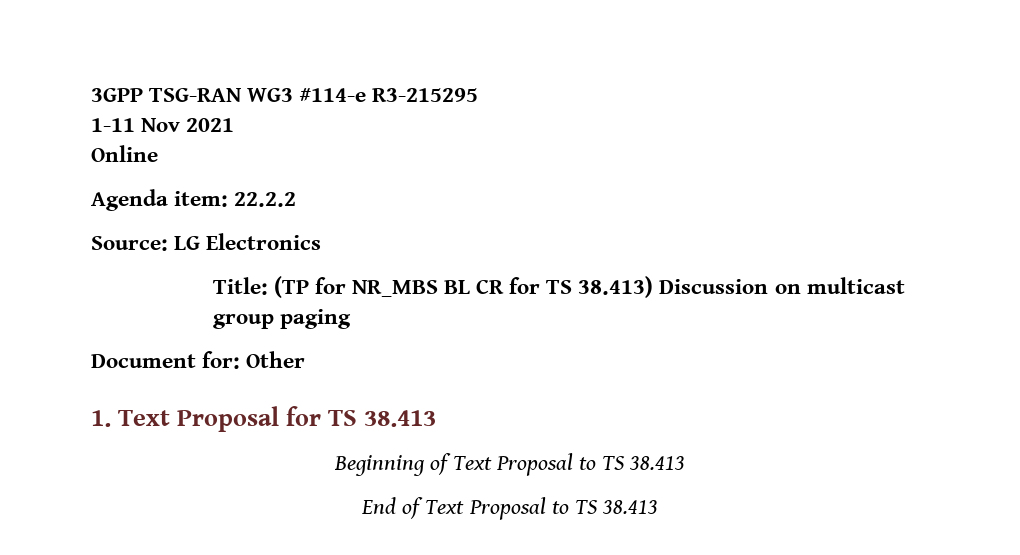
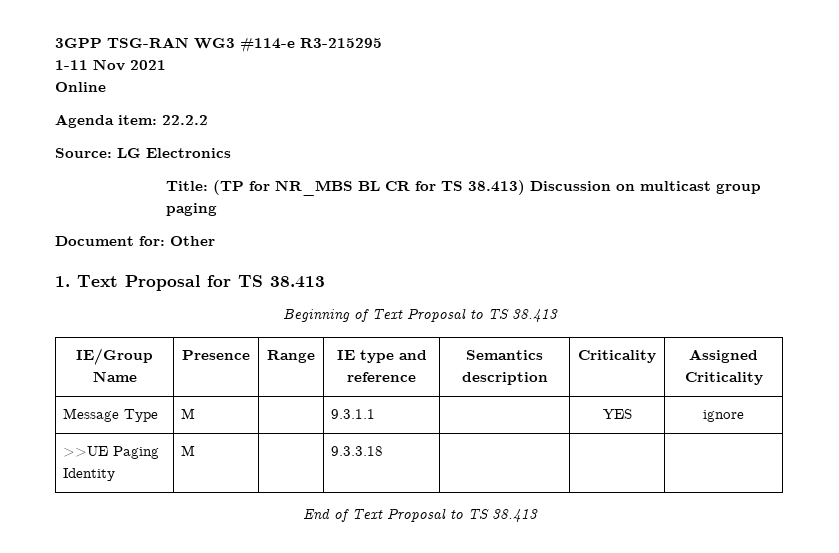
+ IE/Group Name | Presence | Range | IE type and reference | Semantics description | Criticality | Assigned Criticality
+ Message Type | M | | 9.3.1.1 | | YES | ignore
+ >>UE Paging Identity | M | | 9.3.3.18 | | |

